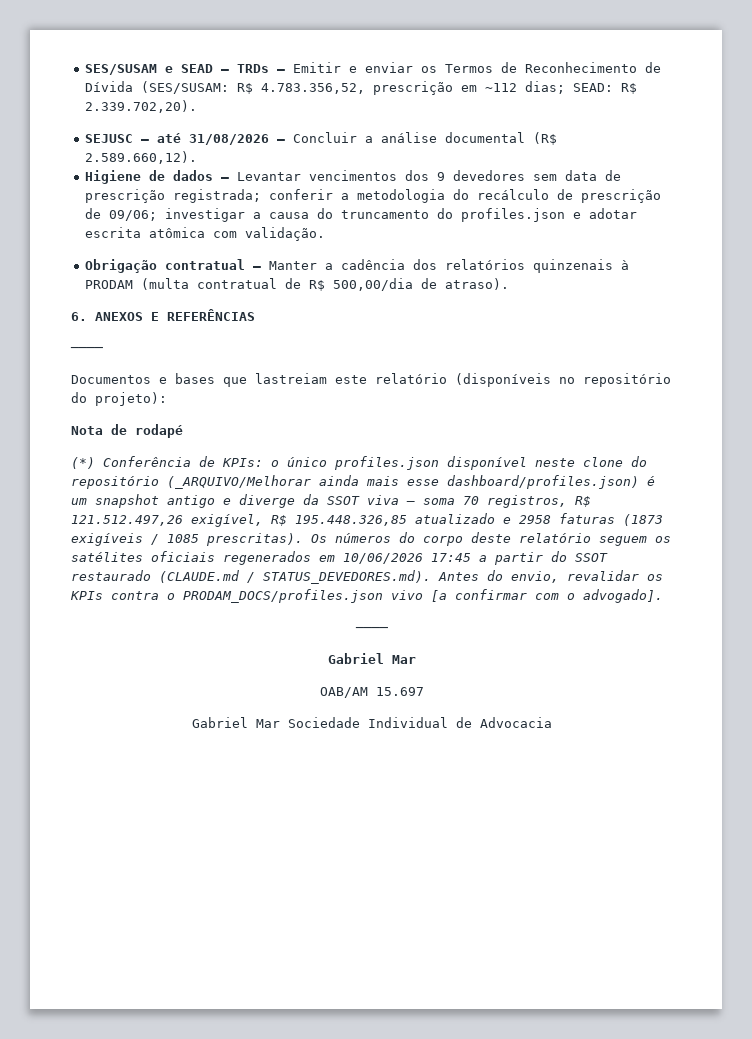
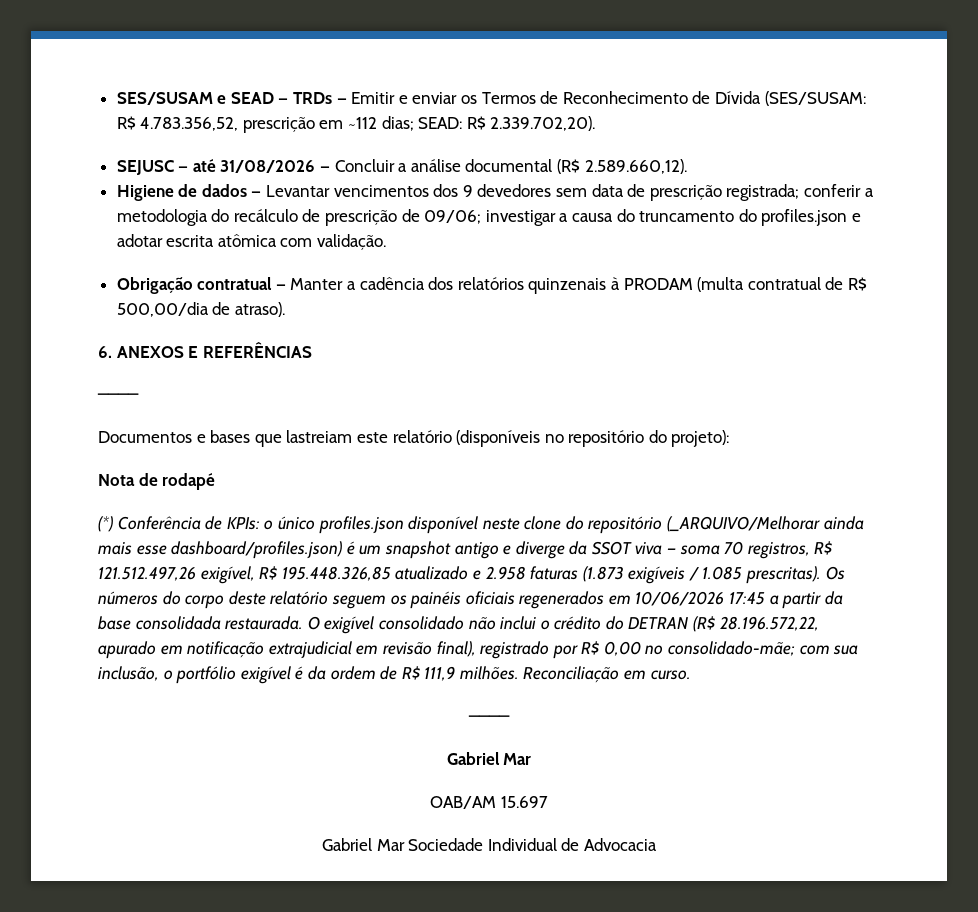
- (*) Conferência de KPIs: o único profiles.json disponível neste clone do repositório (_ARQUIVO/Melhorar ainda mais esse dashboard/profiles.json) é um snapshot antigo e diverge da SSOT viva — soma 70 registros, R$ 121.512.497,26 exigível, R$ 195.448.326,85 atualizado e 2958 faturas (1873 exigíveis / 1085 prescritas).
+ (*) Conferência de KPIs: o único profiles.json disponível neste clone do repositório (_ARQUIVO/Melhorar ainda mais esse dashboard/profiles.json) é um snapshot antigo e diverge da SSOT viva — soma 70 registros, R$ 121.512.497,26 exigível, R$ 195.448.326,85 atualizado e 2.958 faturas (1.873 exigíveis / 1.085 prescritas).
- Os números do corpo deste relatório seguem os satélites oficiais regenerados em 10/06/2026 17:45 a partir do SSOT restaurado (CLAUDE.md / STATUS_DEVEDORES.md). Antes do envio, revalidar os KPIs contra o PRODAM_DOCS/profiles.json vivo [a confirmar com o advogado].
+ Os números do corpo deste relatório seguem os painéis oficiais regenerados em 10/06/2026 17:45 a partir da base consolidada restaurada. O exigível consolidado não inclui o crédito do DETRAN (R$ 28.196.572,22, apurado em notificação extrajudicial em revisão final), registrado por R$ 0,00 no consolidado-mãe; com sua inclusão, o portfólio exigível é da ordem de R$ 111,9 milhões. Reconciliação em curso.

